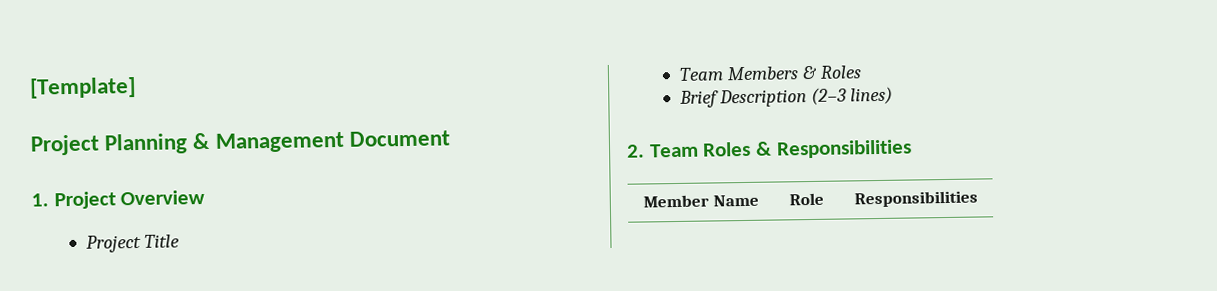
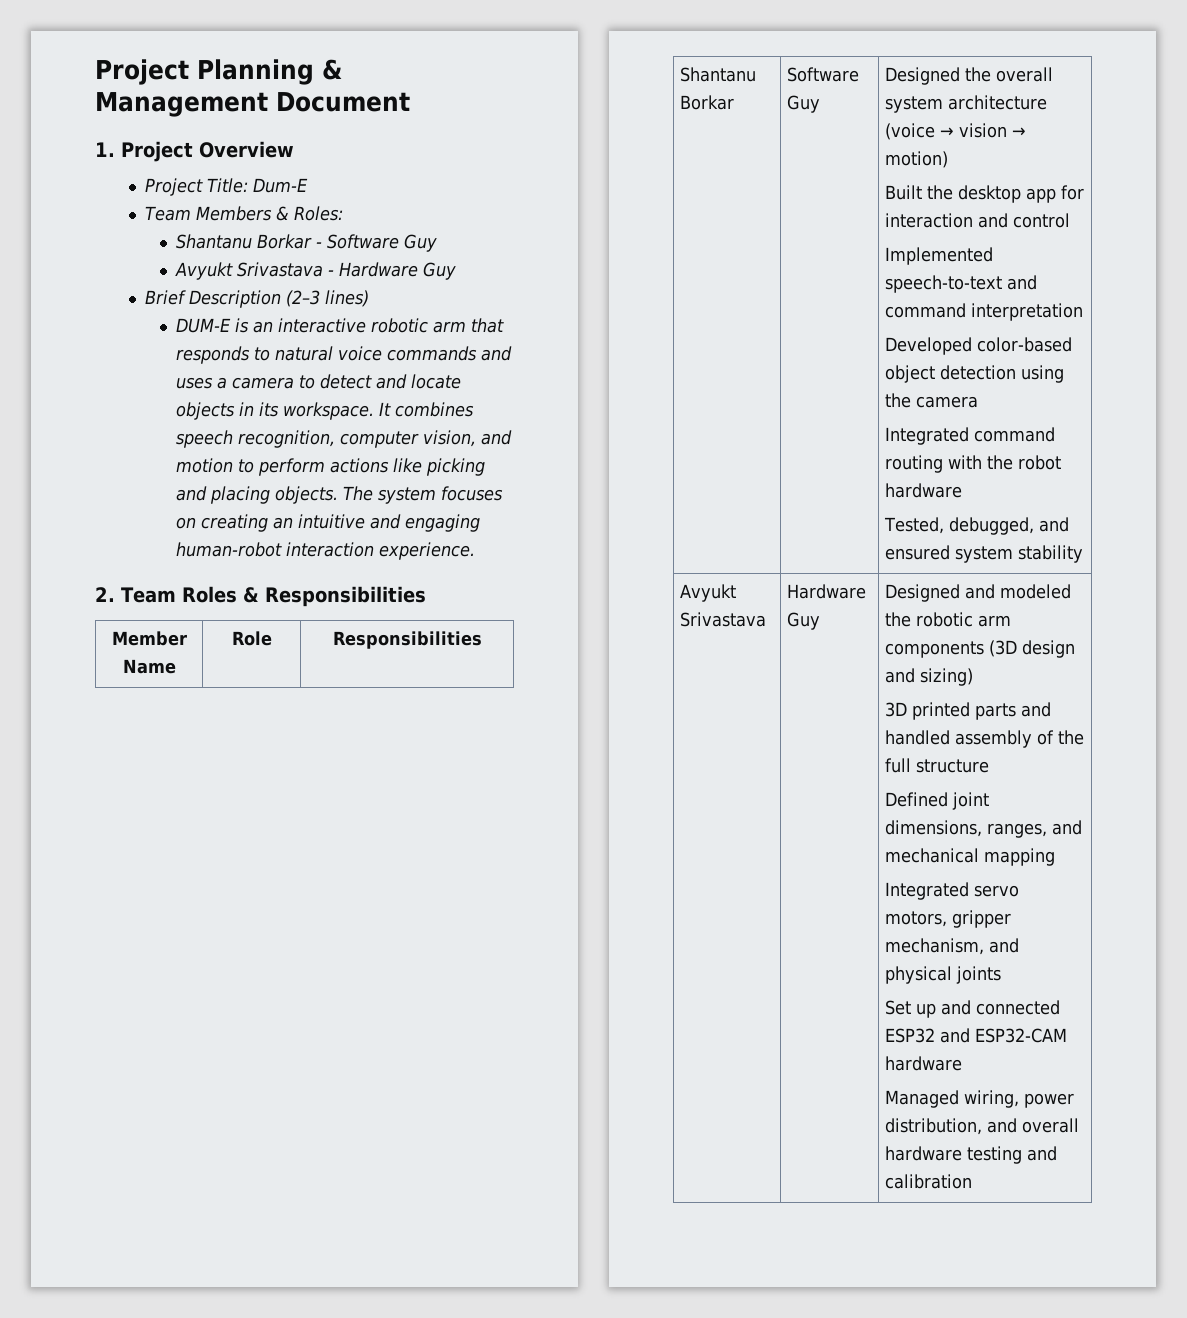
- [Template]
- Project Title
+ Project Title: Dum-E
- Team Members & Roles
+ Team Members & Roles:
+ Shantanu Borkar - Software Guy
+ Avyukt Srivastava - Hardware Guy
  Brief Description (2–3 lines)
+ DUM-E is an interactive robotic arm that responds to natural voice commands and uses a camera to detect and locate objects in its workspace. It combines speech recognition, computer vision, and motion to perform actions like picking and placing objects. The system focuses on creating an intuitive and engaging human-robot interaction experience.
+ Shantanu Borkar | Software Guy | Designed the overall system architecture (voice → vision → motion)
+ Built the desktop app for interaction and control
+ Implemented speech-to-text and command interpretation
+ Developed color-based object detection using the camera
+ Integrated command routing with the robot hardware
+ Tested, debugged, and ensured system stability
+ Avyukt Srivastava | Hardware Guy | Designed and modeled the robotic arm components (3D design and sizing)
+ 3D printed parts and handled assembly of the full structure
+ Defined joint dimensions, ranges, and mechanical mapping
+ Integrated servo motors, gripper mechanism, and physical joints
+ Set up and connected ESP32 and ESP32-CAM hardware
+ Managed wiring, power distribution, and overall hardware testing and calibration

